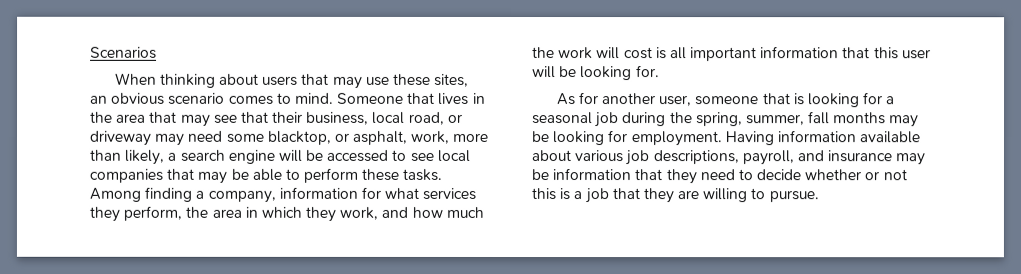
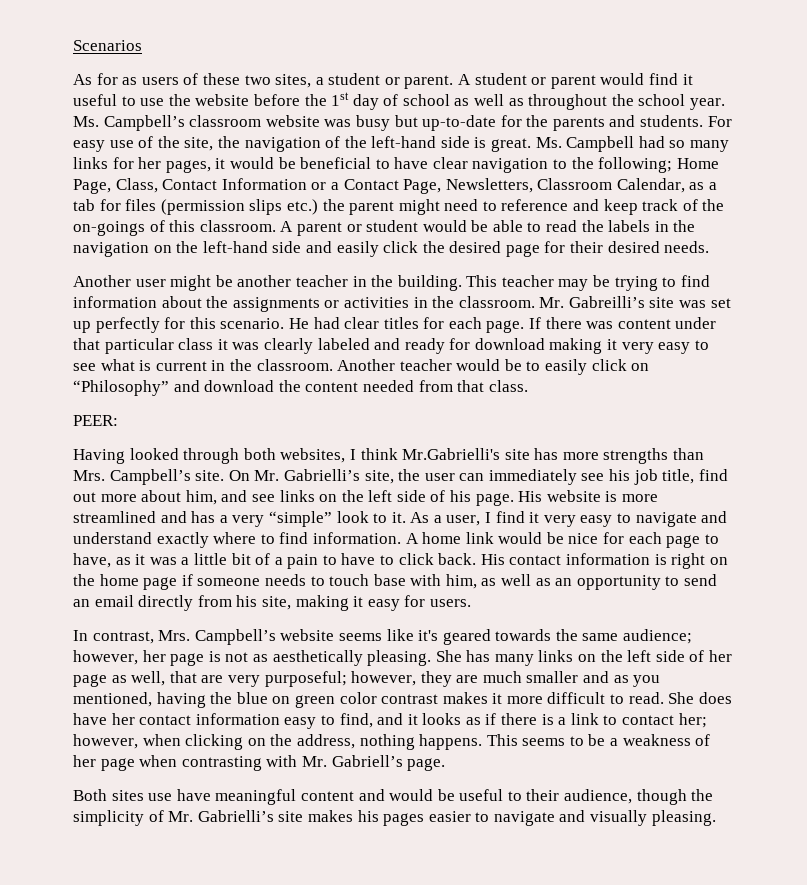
- When thinking about users that may use these sites, an obvious scenario comes to mind. Someone that lives in the area that may see that their business, local road, or driveway may need some blacktop, or asphalt, work, more than likely, a search engine will be accessed to see local companies that may be able to perform these tasks. Among finding a company, information for what services they perform, the area in which they work, and how much the work will cost is all important information that this user will be looking for.
- As for another user, someone that is looking for a seasonal job during the spring, summer, fall months may be looking for employment. Having information available about various job descriptions, payroll, and insurance may be information that they need to decide whether or not this is a job that they are willing to pursue.
+ As for as users of these two sites, a student or parent. A student or parent would find it useful to use the website before the 1st day of school as well as throughout the school year. Ms. Campbell’s classroom website was busy but up-to-date for the parents and students. For easy use of the site, the navigation of the left-hand side is great. Ms. Campbell had so many links for her pages, it would be beneficial to have clear navigation to the following; Home Page, Class, Contact Information or a Contact Page, Newsletters, Classroom Calendar, as a tab for files (permission slips etc.) the parent might need to reference and keep track of the on-goings of this classroom. A parent or student would be able to read the labels in the navigation on the left-hand side and easily click the desired page for their desired needs.
+ Another user might be another teacher in the building. This teacher may be trying to find information about the assignments or activities in the classroom. Mr. Gabreilli’s site was set up perfectly for this scenario. He had clear titles for each page. If there was content under that particular class it was clearly labeled and ready for download making it very easy to see what is current in the classroom. Another teacher would be to easily click on “Philosophy” and download the content needed from that class.
+ PEER:
+ Having looked through both websites, I think Mr.Gabrielli's site has more strengths than Mrs. Campbell’s site. On Mr. Gabrielli’s site, the user can immediately see his job title, find out more about him, and see links on the left side of his page. His website is more streamlined and has a very “simple” look to it. As a user, I find it very easy to navigate and understand exactly where to find information. A home link would be nice for each page to have, as it was a little bit of a pain to have to click back. His contact information is right on the home page if someone needs to touch base with him, as well as an opportunity to send an email directly from his site, making it easy for users.
+ In contrast, Mrs. Campbell’s website seems like it's geared towards the same audience; however, her page is not as aesthetically pleasing. She has many links on the left side of her page as well, that are very purposeful; however, they are much smaller and as you mentioned, having the blue on green color contrast makes it more difficult to read. She does have her contact information easy to find, and it looks as if there is a link to contact her; however, when clicking on the address, nothing happens. This seems to be a weakness of her page when contrasting with Mr. Gabriell’s page.
+ Both sites use have meaningful content and would be useful to their audience, though the simplicity of Mr. Gabrielli’s site makes his pages easier to navigate and visually pleasing.

